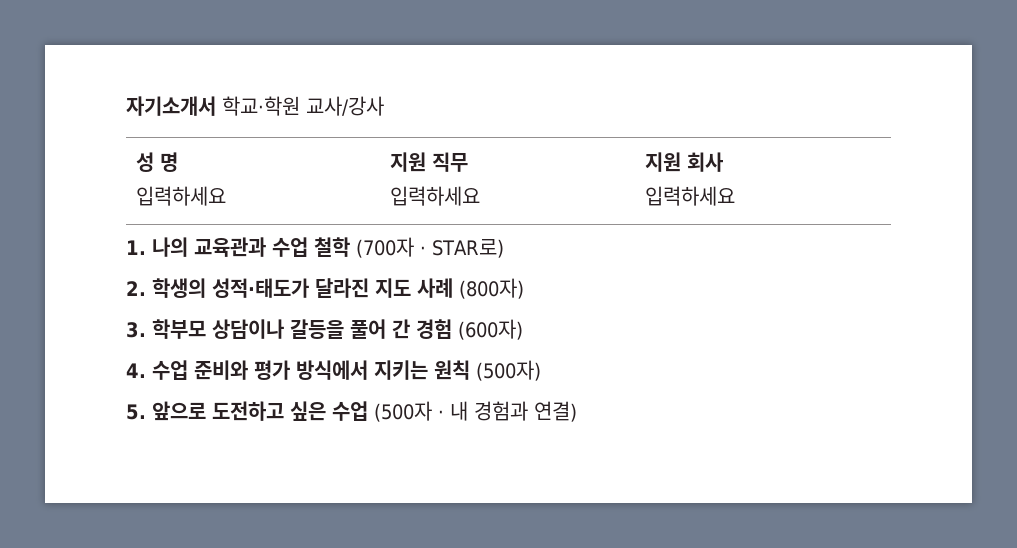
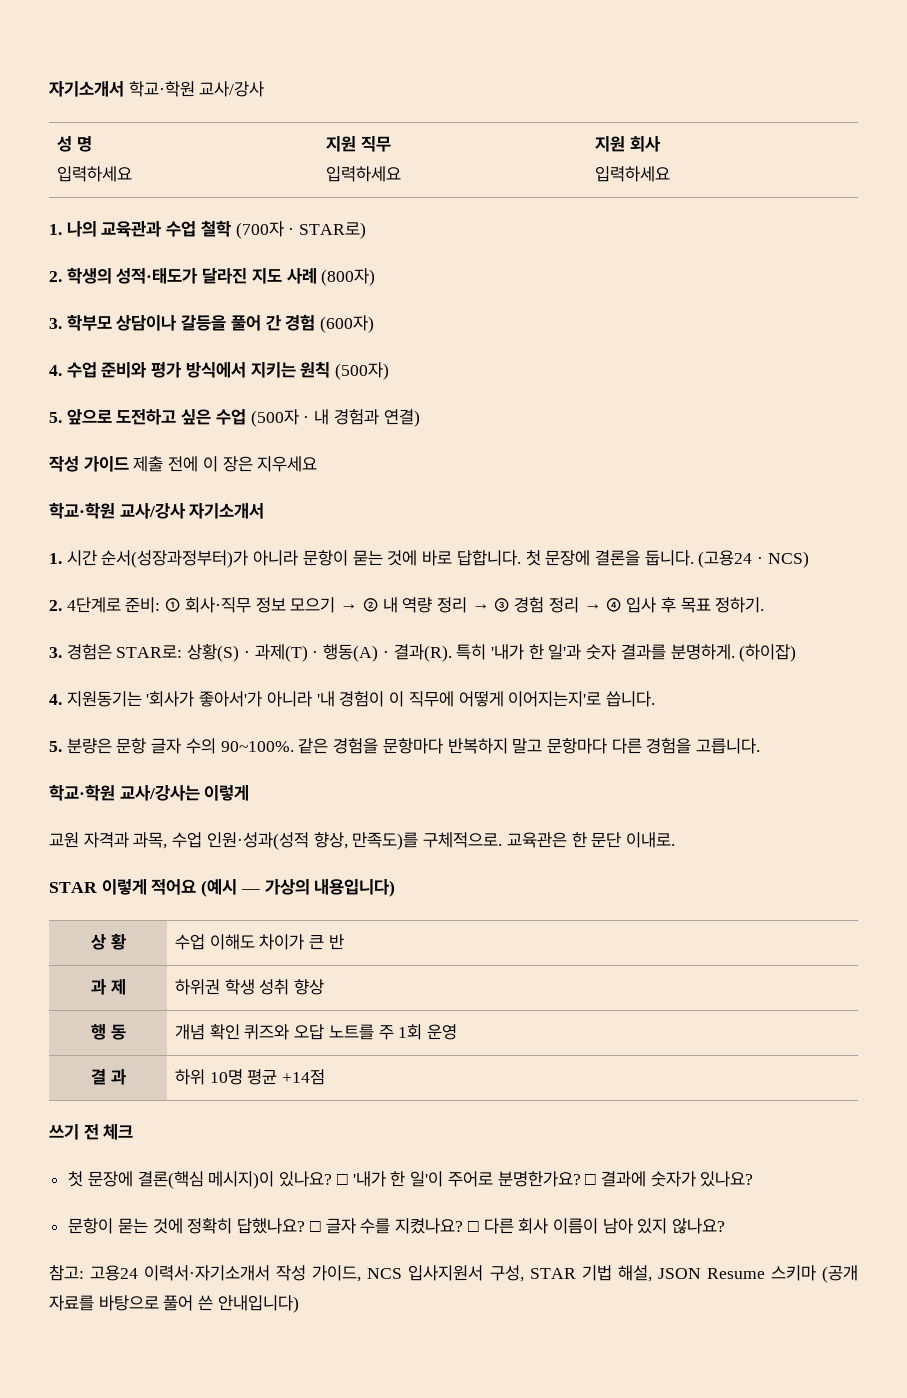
+ 작성 가이드 제출 전에 이 장은 지우세요
+ 학교·학원 교사/강사 자기소개서
+ 1. 시간 순서(성장과정부터)가 아니라 문항이 묻는 것에 바로 답합니다. 첫 문장에 결론을 둡니다. (고용24 · NCS)
+ 2. 4단계로 준비: ① 회사·직무 정보 모으기 → ② 내 역량 정리 → ③ 경험 정리 → ④ 입사 후 목표 정하기.
+ 3. 경험은 STAR로: 상황(S) · 과제(T) · 행동(A) · 결과(R). 특히 '내가 한 일'과 숫자 결과를 분명하게. (하이잡)
+ 4. 지원동기는 '회사가 좋아서'가 아니라 '내 경험이 이 직무에 어떻게 이어지는지'로 씁니다.
+ 5. 분량은 문항 글자 수의 90~100%. 같은 경험을 문항마다 반복하지 말고 문항마다 다른 경험을 고릅니다.
+ 학교·학원 교사/강사는 이렇게
+ 교원 자격과 과목, 수업 인원·성과(성적 향상, 만족도)를 구체적으로. 교육관은 한 문단 이내로.
+ STAR 이렇게 적어요 (예시 — 가상의 내용입니다)
+ 상 황 | 수업 이해도 차이가 큰 반
+ 과 제 | 하위권 학생 성취 향상
+ 행 동 | 개념 확인 퀴즈와 오답 노트를 주 1회 운영
+ 결 과 | 하위 10명 평균 +14점
+ 쓰기 전 체크
+ 첫 문장에 결론(핵심 메시지)이 있나요? □ '내가 한 일'이 주어로 분명한가요? □ 결과에 숫자가 있나요?
+ 문항이 묻는 것에 정확히 답했나요? □ 글자 수를 지켰나요? □ 다른 회사 이름이 남아 있지 않나요?
+ 참고: 고용24 이력서·자기소개서 작성 가이드, NCS 입사지원서 구성, STAR 기법 해설, JSON Resume 스키마 (공개 자료를 바탕으로 풀어 쓴 안내입니다)

